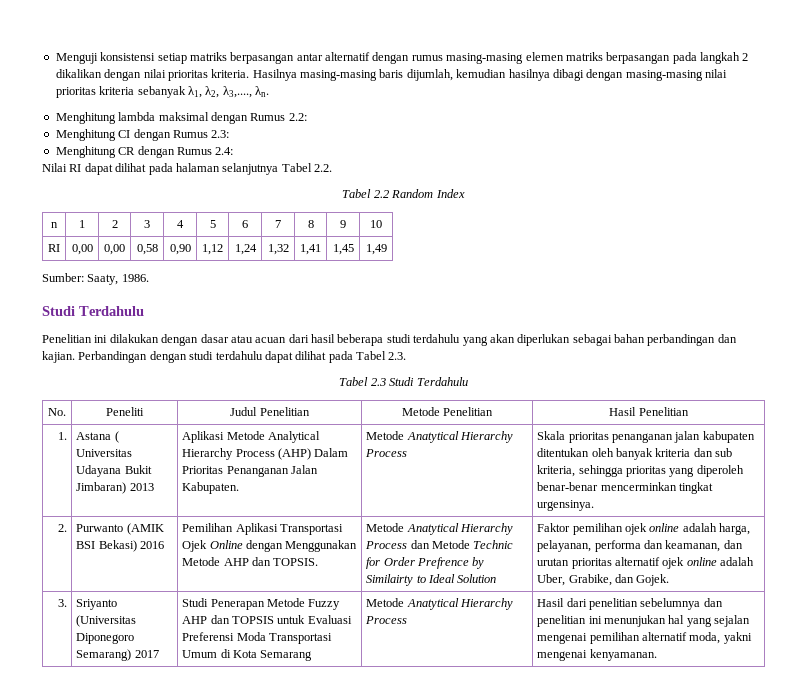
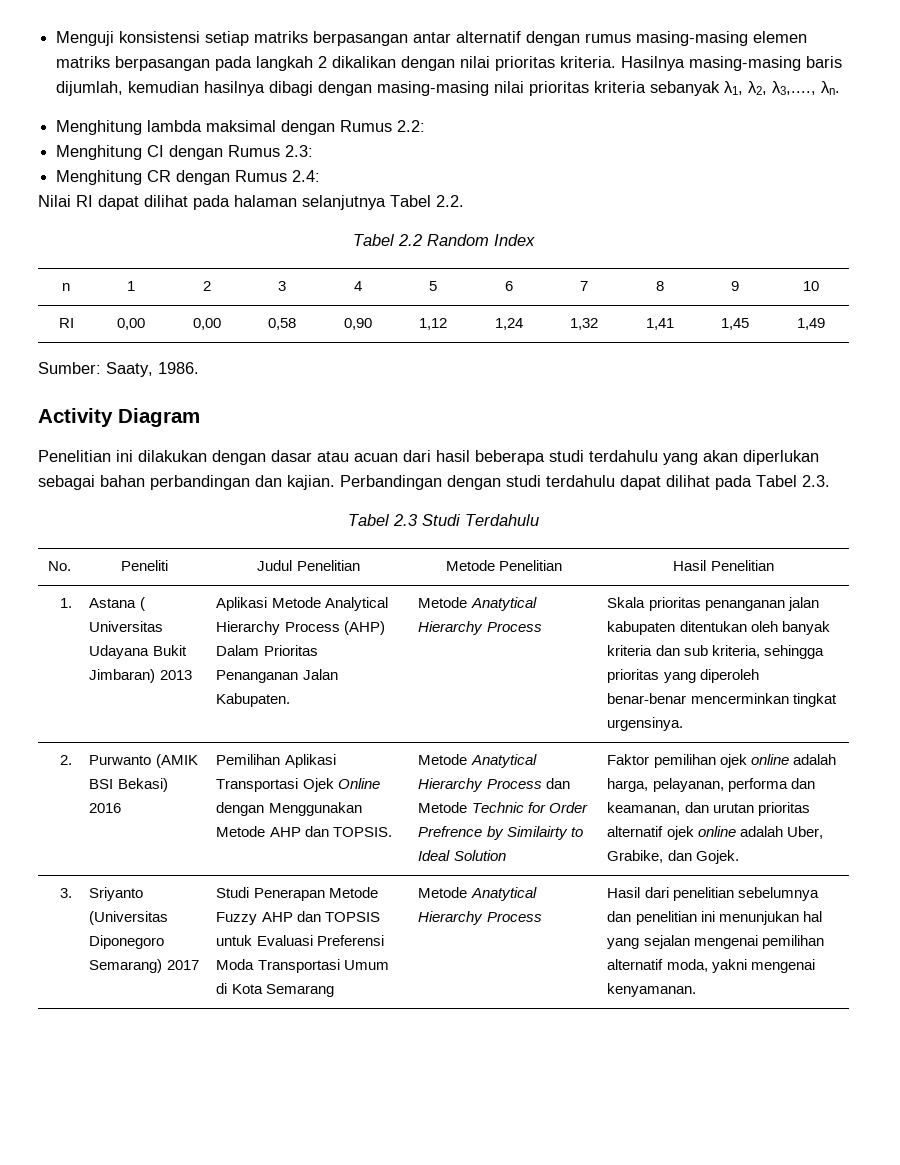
  Sumber: Saaty, 1986.
- Studi Terdahulu
+ Activity Diagram

